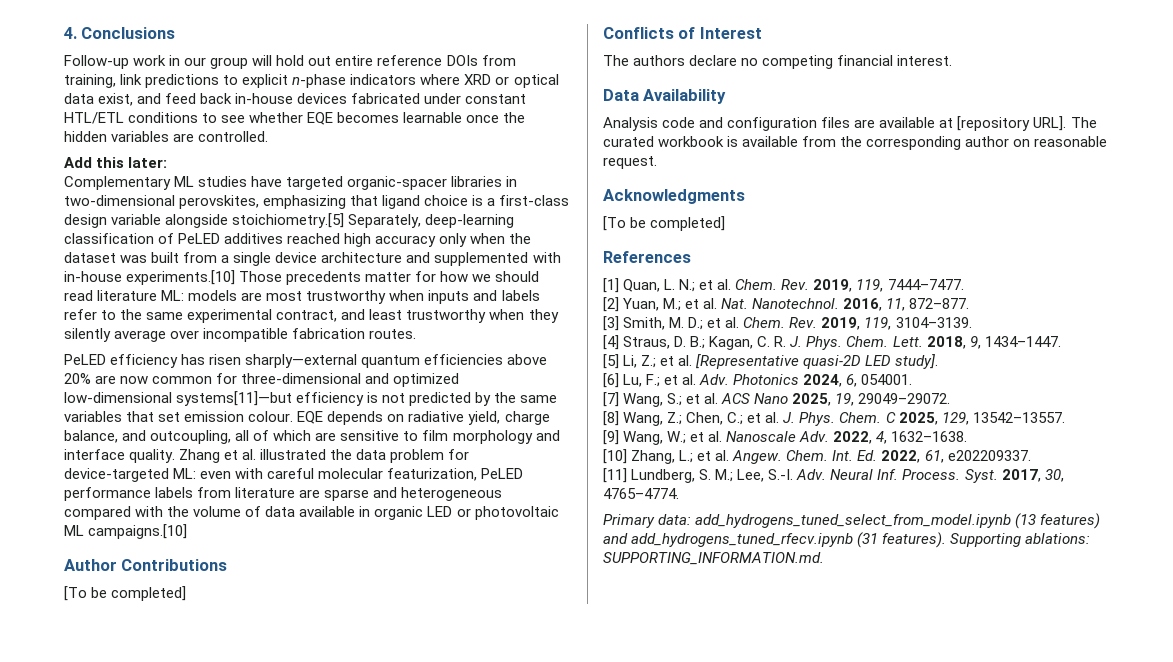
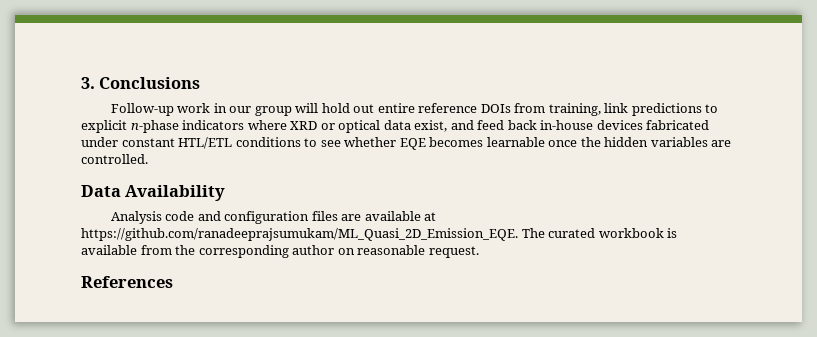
- 4. Conclusions
+ 3. Conclusions
- Add this later:
- Complementary ML studies have targeted organic-spacer libraries in two-dimensional perovskites, emphasizing that ligand choice is a first-class design variable alongside stoichiometry.[5] Separately, deep-learning classification of PeLED additives reached high accuracy only when the dataset was built from a single device architecture and supplemented with in-house experiments.[10] Those precedents matter for how we should read literature ML: models are most trustworthy when inputs and labels refer to the same experimental contract, and least trustworthy when they silently average over incompatible fabrication routes.
- PeLED efficiency has risen sharply—external quantum efficiencies above 20% are now common for three-dimensional and optimized low-dimensional systems[11]—but efficiency is not predicted by the same variables that set emission colour. EQE depends on radiative yield, charge balance, and outcoupling, all of which are sensitive to film morphology and interface quality. Zhang et al. illustrated the data problem for device-targeted ML: even with careful molecular featurization, PeLED performance labels from literature are sparse and heterogeneous compared with the volume of data available in organic LED or photovoltaic ML campaigns.[10]
- Author Contributions
- [To be completed]
- Conflicts of Interest
- The authors declare no competing financial interest.
- Analysis code and configuration files are available at [repository URL]. The curated workbook is available from the corresponding author on reasonable request.
+ Analysis code and configuration files are available at https://github.com/ranadeeprajsumukam/ML_Quasi_2D_Emission_EQE. The curated workbook is available from the corresponding author on reasonable request.
- Acknowledgments
- [To be completed]
  References
- [1] Quan, L. N.; et al. Chem. Rev. 2019, 119, 7444–7477.
- [2] Yuan, M.; et al. Nat. Nanotechnol. 2016, 11, 872–877.
- [3] Smith, M. D.; et al. Chem. Rev. 2019, 119, 3104–3139.
- [4] Straus, D. B.; Kagan, C. R. J. Phys. Chem. Lett. 2018, 9, 1434–1447.
- [5] Li, Z.; et al. [Representative quasi-2D LED study].
- [6] Lu, F.; et al. Adv. Photonics 2024, 6, 054001.
- [7] Wang, S.; et al. ACS Nano 2025, 19, 29049–29072.
- [8] Wang, Z.; Chen, C.; et al. J. Phys. Chem. C 2025, 129, 13542–13557.
- [9] Wang, W.; et al. Nanoscale Adv. 2022, 4, 1632–1638.
- [10] Zhang, L.; et al. Angew. Chem. Int. Ed. 2022, 61, e202209337.
- [11] Lundberg, S. M.; Lee, S.-I. Adv. Neural Inf. Process. Syst. 2017, 30, 4765–4774.
- Primary data: add_hydrogens_tuned_select_from_model.ipynb (13 features) and add_hydrogens_tuned_rfecv.ipynb (31 features). Supporting ablations: SUPPORTING_INFORMATION.md.

